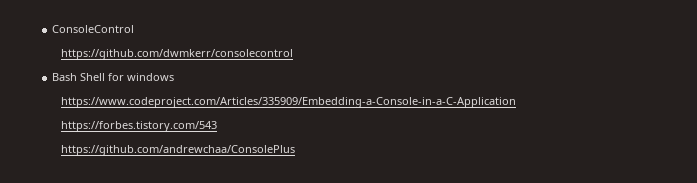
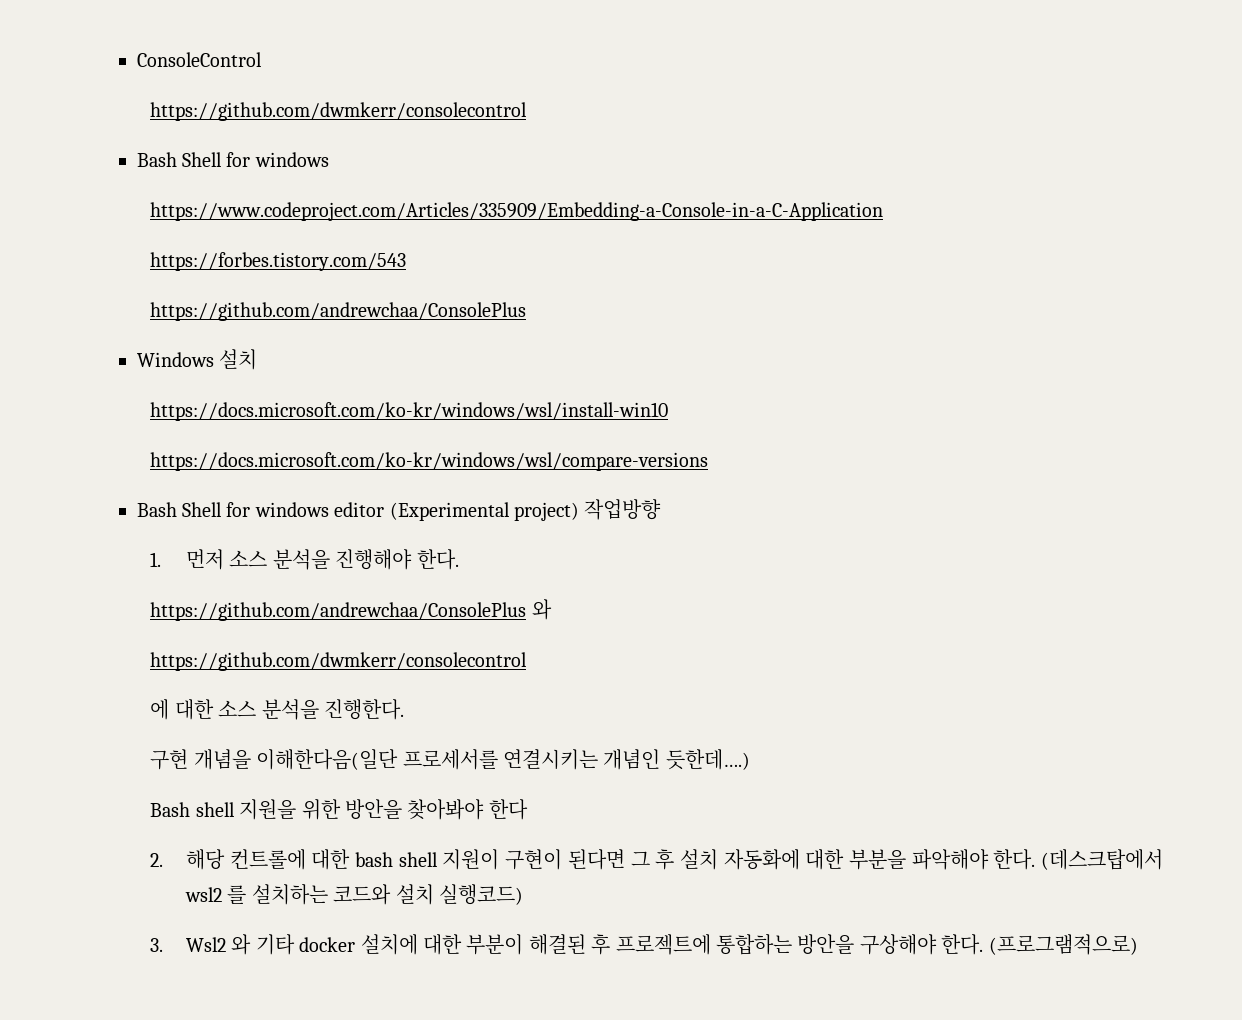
+ Windows 설치
+ https://docs.microsoft.com/ko-kr/windows/wsl/install-win10
+ https://docs.microsoft.com/ko-kr/windows/wsl/compare-versions
+ Bash Shell for windows editor (Experimental project) 작업방향
+ 1. 먼저 소스 분석을 진행해야 한다.
+ https://github.com/andrewchaa/ConsolePlus 와
+ https://github.com/dwmkerr/consolecontrol
+ 에 대한 소스 분석을 진행한다.
+ 구현 개념을 이해한다음(일단 프로세서를 연결시키는 개념인 듯한데….)
+ Bash shell 지원을 위한 방안을 찾아봐야 한다
+ 2. 해당 컨트롤에 대한 bash shell 지원이 구현이 된다면 그 후 설치 자동화에 대한 부분을 파악해야 한다. (데스크탑에서 wsl2 를 설치하는 코드와 설치 실행코드)
+ 3. Wsl2 와 기타 docker 설치에 대한 부분이 해결된 후 프로젝트에 통합하는 방안을 구상해야 한다. (프로그램적으로)

